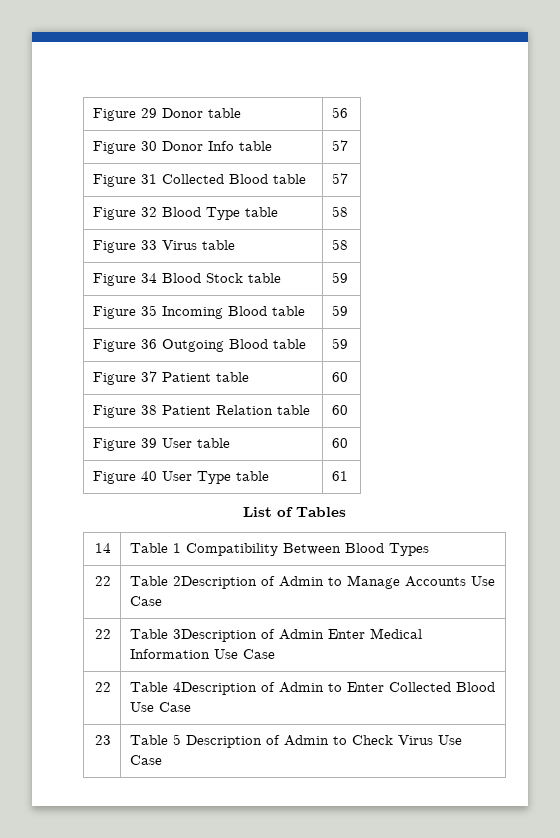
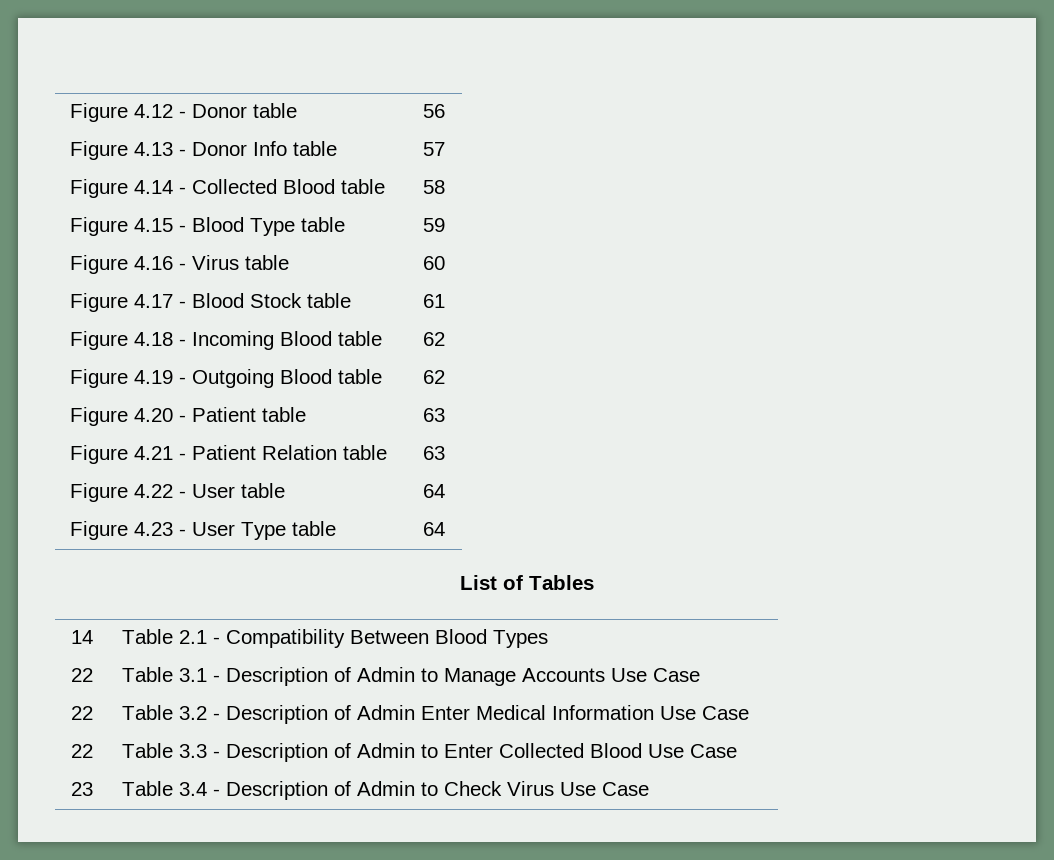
- Figure 29 Donor table | 56
+ Figure 4.12 - Donor table | 56
- Figure 30 Donor Info table | 57
+ Figure 4.13 - Donor Info table | 57
- Figure 31 Collected Blood table | 57
- Figure 32 Blood Type table | 58
- Figure 33 Virus table | 58
- Figure 34 Blood Stock table | 59
- Figure 35 Incoming Blood table | 59
- Figure 36 Outgoing Blood table | 59
- Figure 37 Patient table | 60
- Figure 38 Patient Relation table | 60
- Figure 39 User table | 60
- Figure 40 User Type table | 61
+ Figure 4.14 - Collected Blood table | 58
+ Figure 4.15 - Blood Type table | 59
+ Figure 4.16 - Virus table | 60
+ Figure 4.17 - Blood Stock table | 61
+ Figure 4.18 - Incoming Blood table | 62
+ Figure 4.19 - Outgoing Blood table | 62
+ Figure 4.20 - Patient table | 63
+ Figure 4.21 - Patient Relation table | 63
+ Figure 4.22 - User table | 64
+ Figure 4.23 - User Type table | 64
- 14 | Table 1 Compatibility Between Blood Types
+ 14 | Table 2.1 - Compatibility Between Blood Types
- 22 | Table 2Description of Admin to Manage Accounts Use Case
+ 22 | Table 3.1 - Description of Admin to Manage Accounts Use Case
- 22 | Table 3Description of Admin Enter Medical Information Use Case
+ 22 | Table 3.2 - Description of Admin Enter Medical Information Use Case
- 22 | Table 4Description of Admin to Enter Collected Blood Use Case
+ 22 | Table 3.3 - Description of Admin to Enter Collected Blood Use Case
- 23 | Table 5 Description of Admin to Check Virus Use Case
+ 23 | Table 3.4 - Description of Admin to Check Virus Use Case

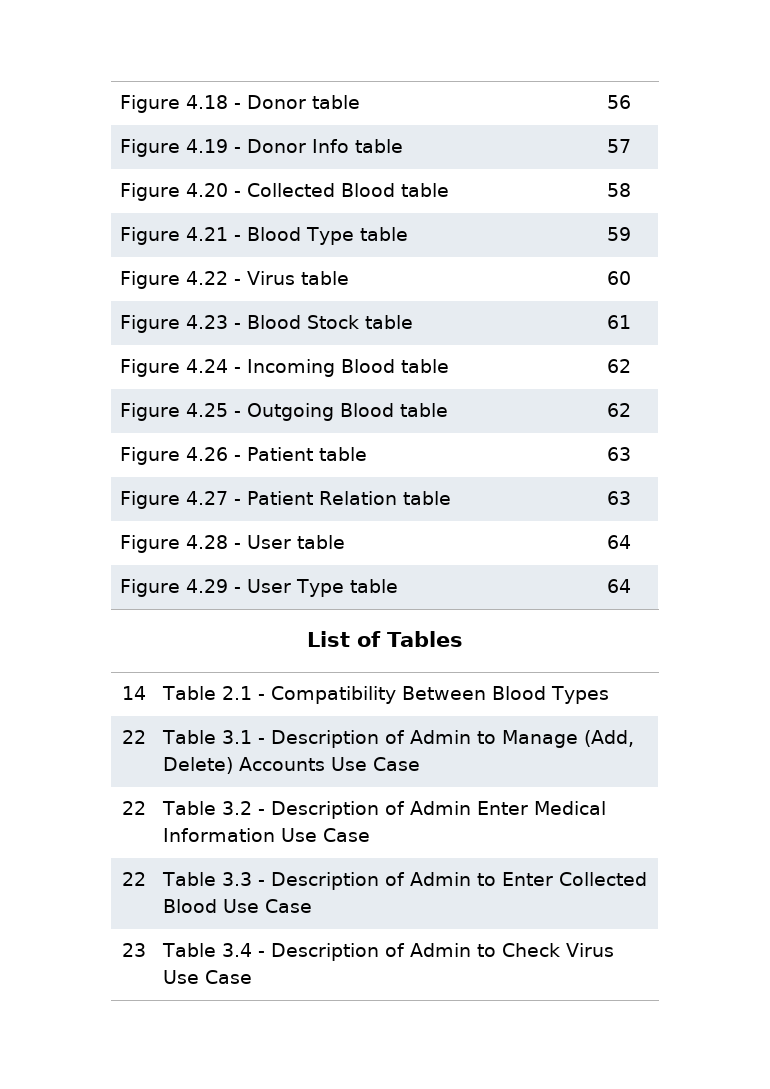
- Figure 4.12 - Donor table | 56
+ Figure 4.18 - Donor table | 56
- Figure 4.13 - Donor Info table | 57
+ Figure 4.19 - Donor Info table | 57
- Figure 4.14 - Collected Blood table | 58
+ Figure 4.20 - Collected Blood table | 58
- Figure 4.15 - Blood Type table | 59
+ Figure 4.21 - Blood Type table | 59
- Figure 4.16 - Virus table | 60
+ Figure 4.22 - Virus table | 60
- Figure 4.17 - Blood Stock table | 61
+ Figure 4.23 - Blood Stock table | 61
- Figure 4.18 - Incoming Blood table | 62
+ Figure 4.24 - Incoming Blood table | 62
- Figure 4.19 - Outgoing Blood table | 62
+ Figure 4.25 - Outgoing Blood table | 62
- Figure 4.20 - Patient table | 63
+ Figure 4.26 - Patient table | 63
- Figure 4.21 - Patient Relation table | 63
+ Figure 4.27 - Patient Relation table | 63
- Figure 4.22 - User table | 64
+ Figure 4.28 - User table | 64
- Figure 4.23 - User Type table | 64
+ Figure 4.29 - User Type table | 64
- 22 | Table 3.1 - Description of Admin to Manage Accounts Use Case
+ 22 | Table 3.1 - Description of Admin to Manage (Add, Delete) Accounts Use Case

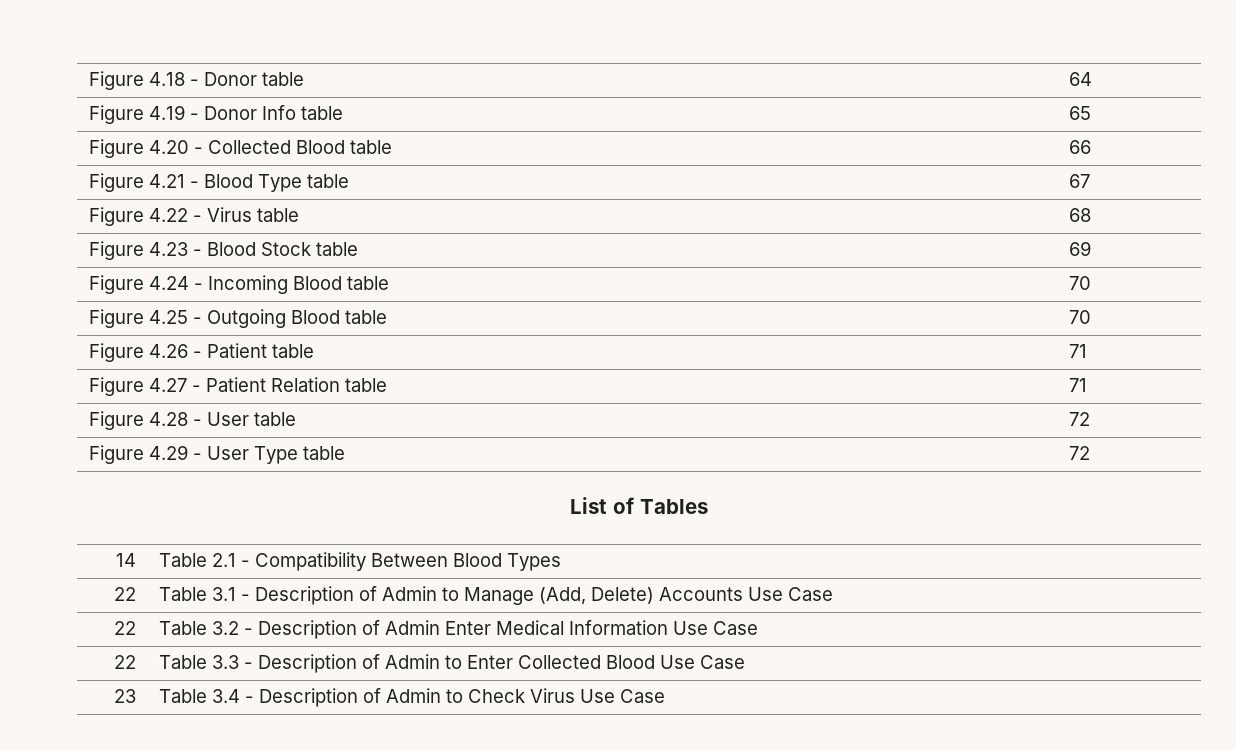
- Figure 4.18 - Donor table | 56
+ Figure 4.18 - Donor table | 64
- Figure 4.19 - Donor Info table | 57
+ Figure 4.19 - Donor Info table | 65
- Figure 4.20 - Collected Blood table | 58
+ Figure 4.20 - Collected Blood table | 66
- Figure 4.21 - Blood Type table | 59
+ Figure 4.21 - Blood Type table | 67
- Figure 4.22 - Virus table | 60
+ Figure 4.22 - Virus table | 68
- Figure 4.23 - Blood Stock table | 61
+ Figure 4.23 - Blood Stock table | 69
- Figure 4.24 - Incoming Blood table | 62
+ Figure 4.24 - Incoming Blood table | 70
- Figure 4.25 - Outgoing Blood table | 62
+ Figure 4.25 - Outgoing Blood table | 70
- Figure 4.26 - Patient table | 63
+ Figure 4.26 - Patient table | 71
- Figure 4.27 - Patient Relation table | 63
+ Figure 4.27 - Patient Relation table | 71
- Figure 4.28 - User table | 64
+ Figure 4.28 - User table | 72
- Figure 4.29 - User Type table | 64
+ Figure 4.29 - User Type table | 72

